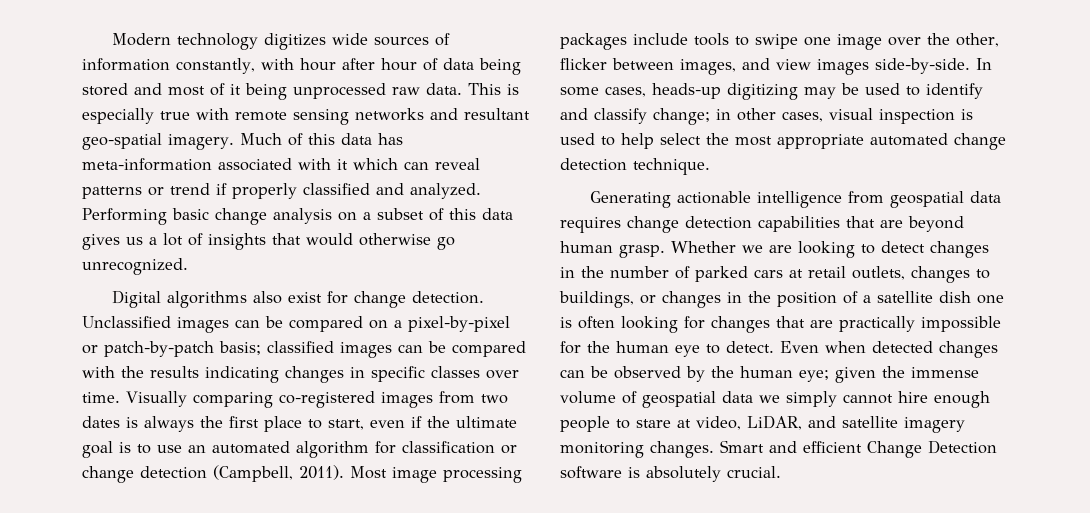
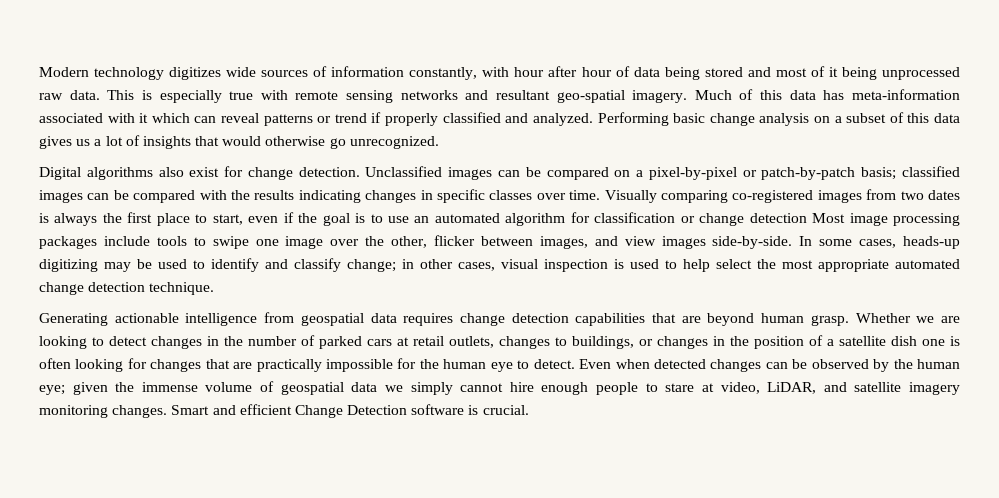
- Visually comparing co-registered images from two dates is always the first place to start, even if the ultimate goal is to use an automated algorithm for classification or change detection (Campbell, 2011). Most image processing packages include tools to swipe one image over the other, flicker between images, and view images side-by-side.
+ Visually comparing co-registered images from two dates is always the first place to start, even if the goal is to use an automated algorithm for classification or change detection Most image processing packages include tools to swipe one image over the other, flicker between images, and view images side-by-side.
- Smart and efficient Change Detection software is absolutely crucial.
+ Smart and efficient Change Detection software is crucial.

